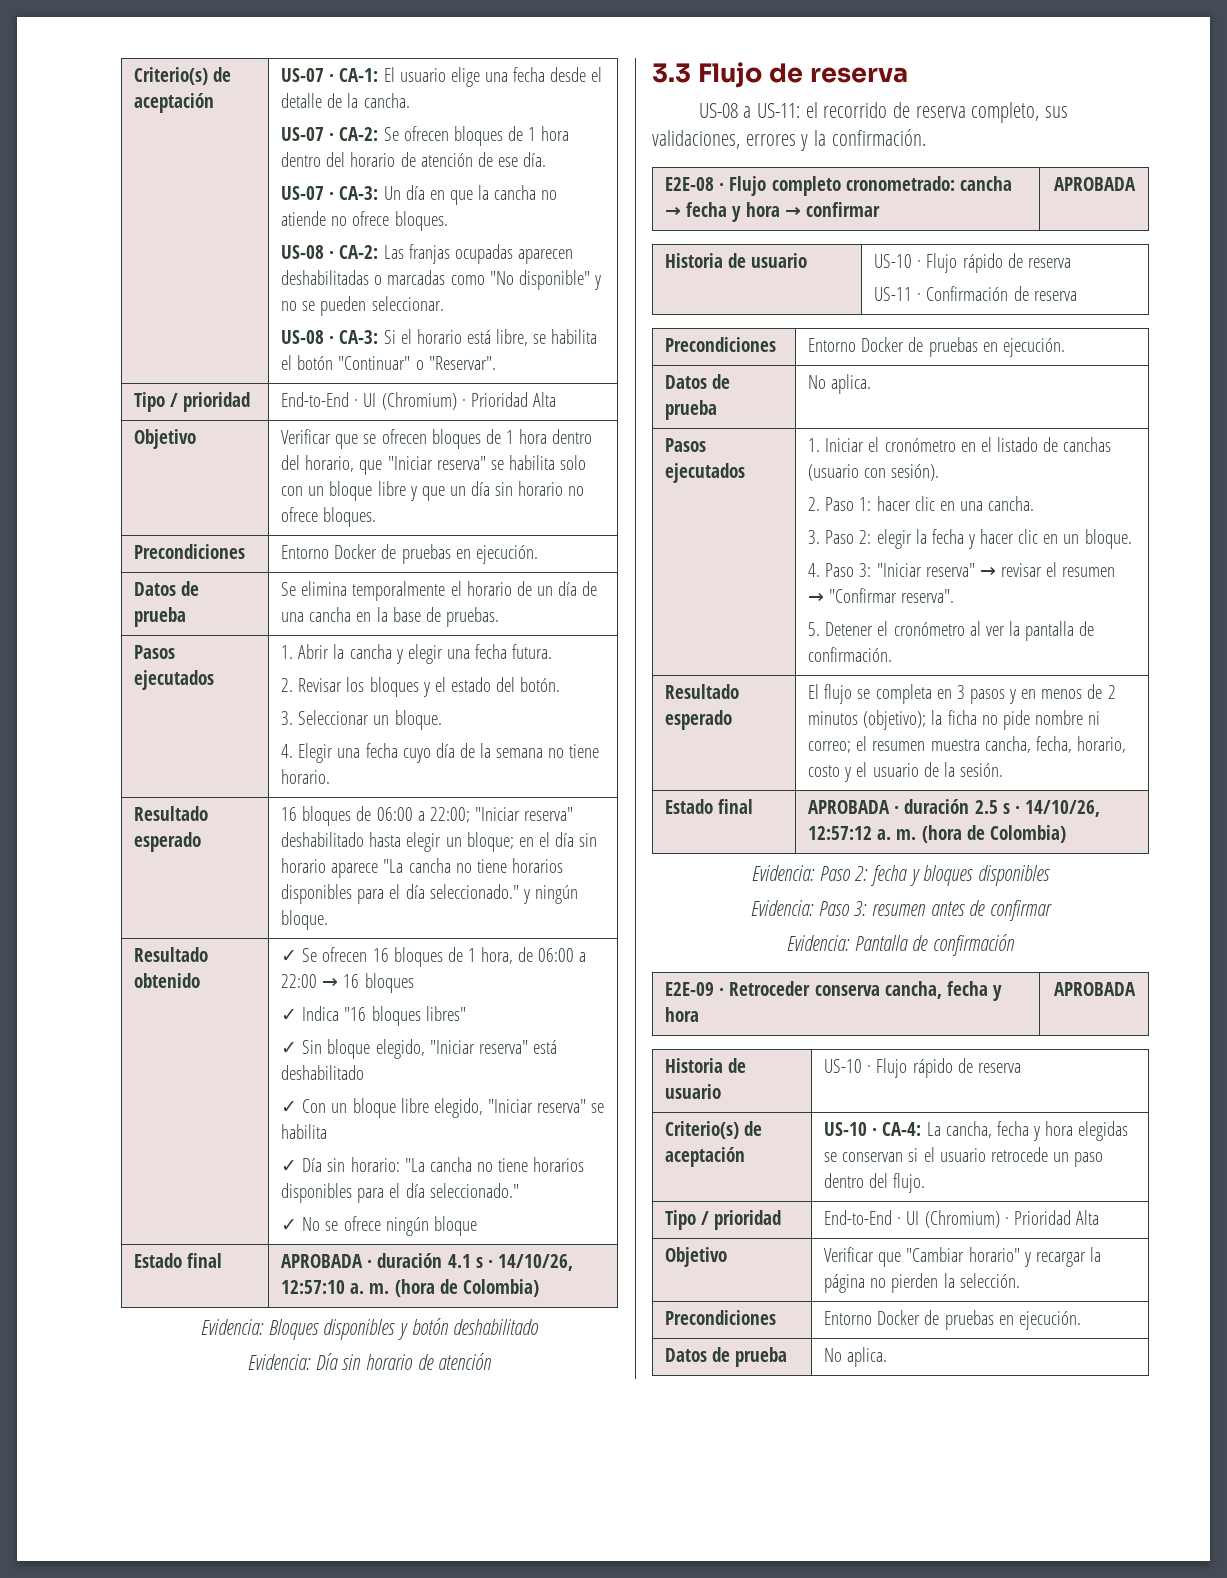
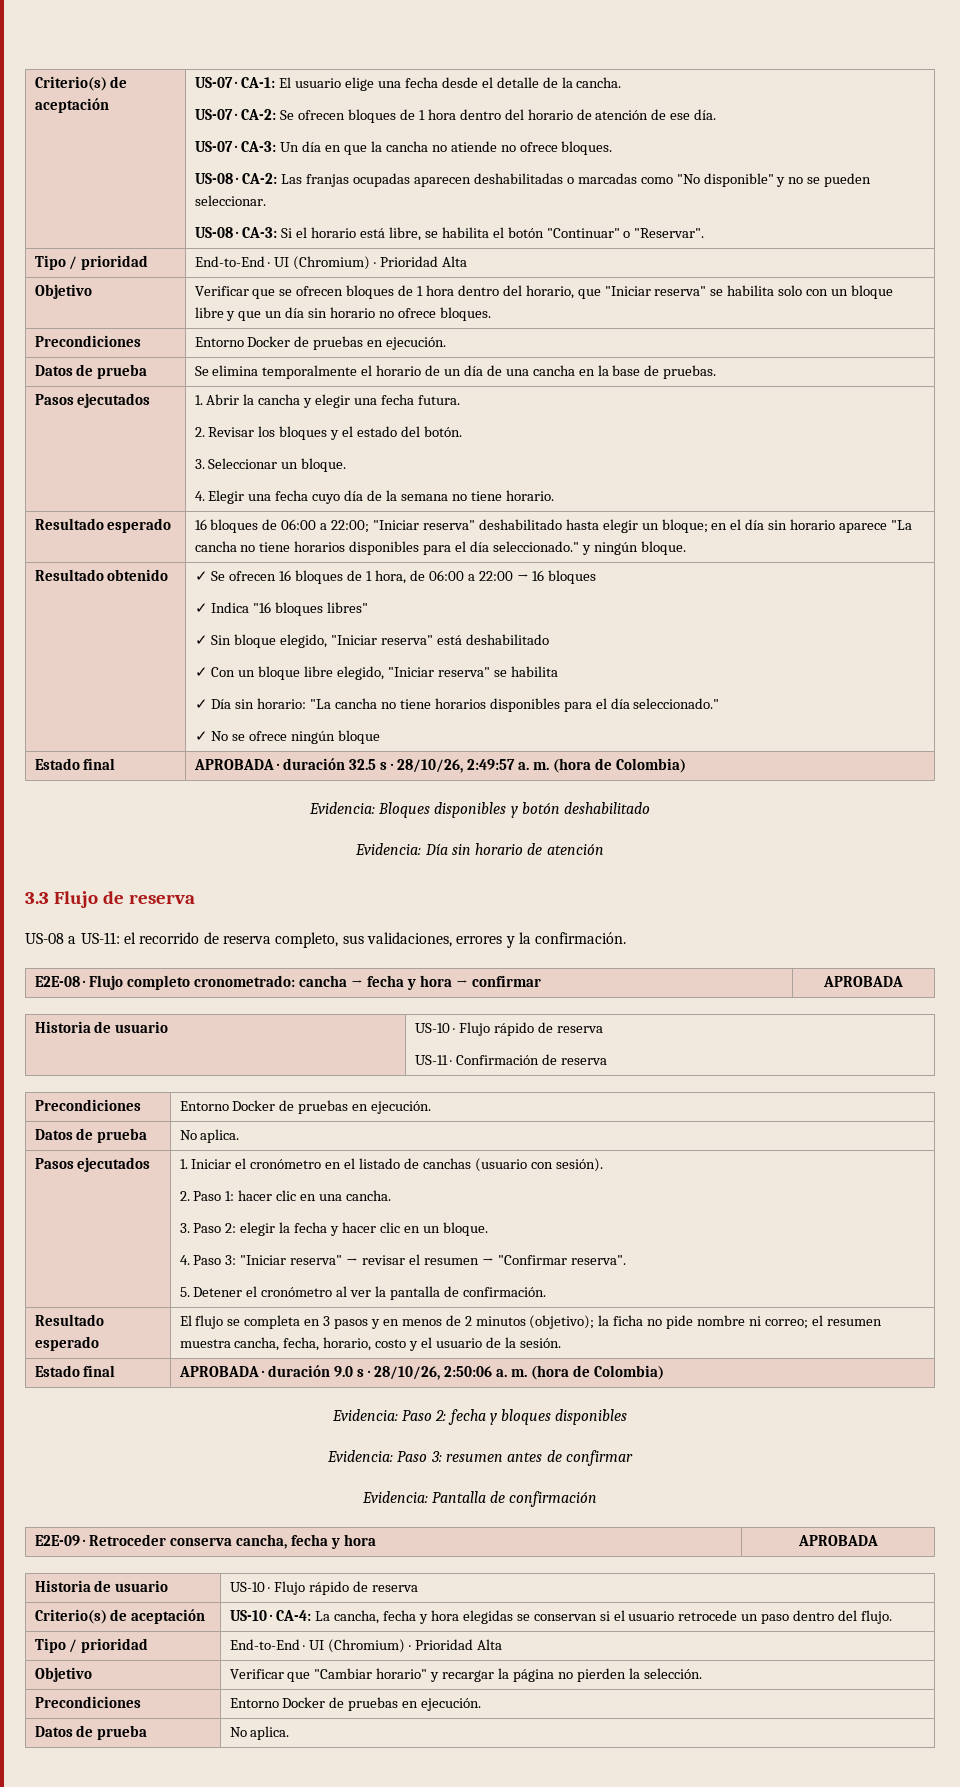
- Estado final | APROBADA · duración 4.1 s · 14/10/26, 12:57:10 a. m. (hora de Colombia)
+ Estado final | APROBADA · duración 32.5 s · 28/10/26, 2:49:57 a. m. (hora de Colombia)
- Estado final | APROBADA · duración 2.5 s · 14/10/26, 12:57:12 a. m. (hora de Colombia)
+ Estado final | APROBADA · duración 9.0 s · 28/10/26, 2:50:06 a. m. (hora de Colombia)

